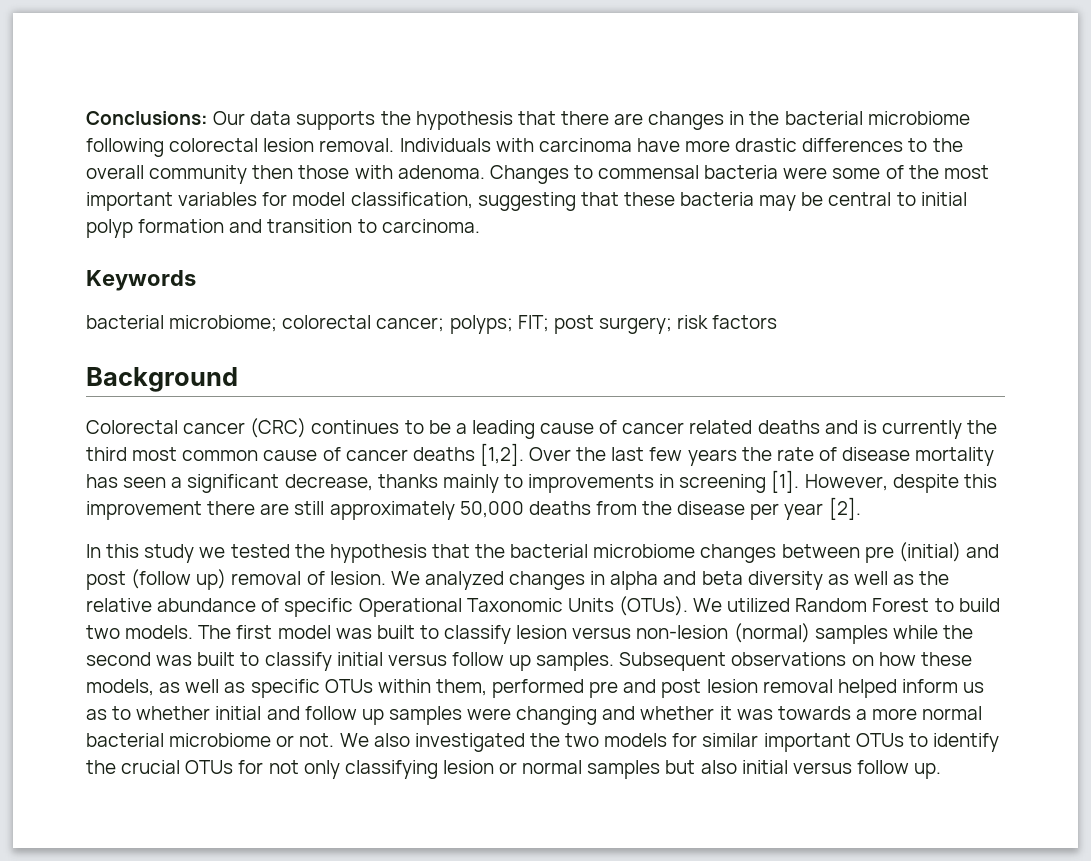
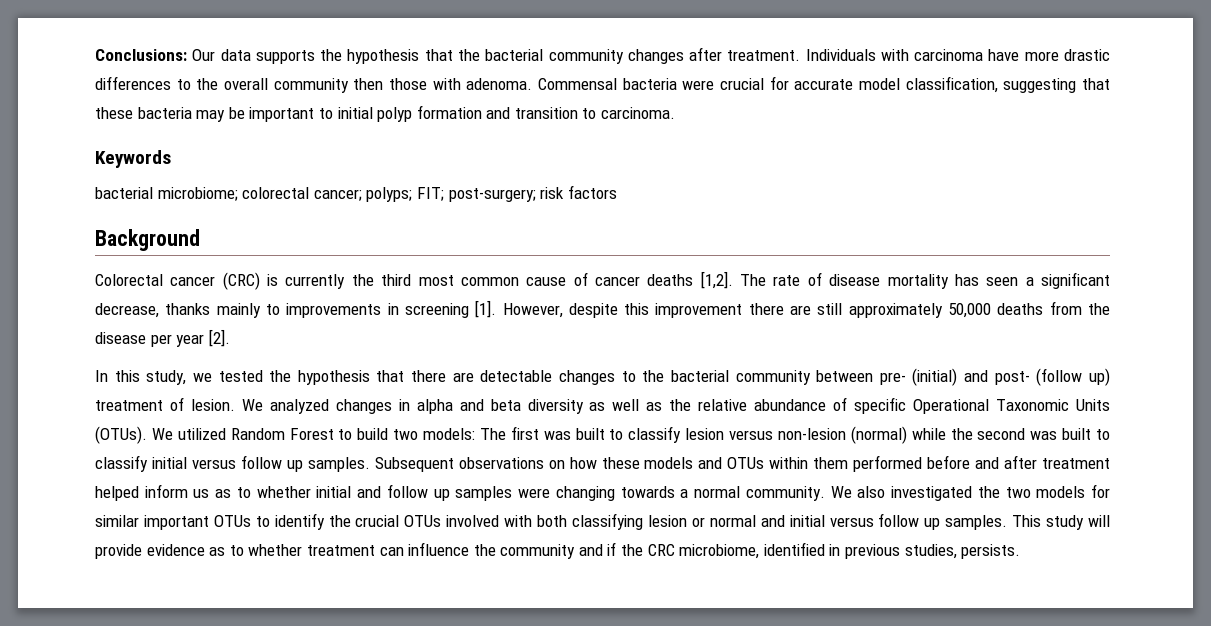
- Conclusions: Our data supports the hypothesis that there are changes in the bacterial microbiome following colorectal lesion removal.
+ Conclusions: Our data supports the hypothesis that the bacterial community changes after treatment.
- Changes to commensal bacteria were some of the most important variables for model classification, suggesting that these bacteria may be central to initial polyp formation and transition to carcinoma.
+ Commensal bacteria were crucial for accurate model classification, suggesting that these bacteria may be important to initial polyp formation and transition to carcinoma.
- bacterial microbiome; colorectal cancer; polyps; FIT; post surgery; risk factors
+ bacterial microbiome; colorectal cancer; polyps; FIT; post-surgery; risk factors
- Colorectal cancer (CRC) continues to be a leading cause of cancer related deaths and is currently the third most common cause of cancer deaths [1,2].
+ Colorectal cancer (CRC) is currently the third most common cause of cancer deaths [1,2].
- Over the last few years the rate of disease mortality has seen a significant decrease, thanks mainly to improvements in screening [1].
+ The rate of disease mortality has seen a significant decrease, thanks mainly to improvements in screening [1].
- In this study we tested the hypothesis that the bacterial microbiome changes between pre (initial) and post (follow up) removal of lesion.
+ In this study, we tested the hypothesis that there are detectable changes to the bacterial community between pre- (initial) and post- (follow up) treatment of lesion.
- We utilized Random Forest to build two models. The first model was built to classify lesion versus non-lesion (normal) samples while the second was built to classify initial versus follow up samples.
+ We utilized Random Forest to build two models: The first was built to classify lesion versus non-lesion (normal) while the second was built to classify initial versus follow up samples.
- Subsequent observations on how these models, as well as specific OTUs within them, performed pre and post lesion removal helped inform us as to whether initial and follow up samples were changing and whether it was towards a more normal bacterial microbiome or not.
+ Subsequent observations on how these models and OTUs within them performed before and after treatment helped inform us as to whether initial and follow up samples were changing towards a normal community.
- We also investigated the two models for similar important OTUs to identify the crucial OTUs for not only classifying lesion or normal samples but also initial versus follow up.
+ We also investigated the two models for similar important OTUs to identify the crucial OTUs involved with both classifying lesion or normal and initial versus follow up samples. This study will provide evidence as to whether treatment can influence the community and if the CRC microbiome, identified in previous studies, persists.

